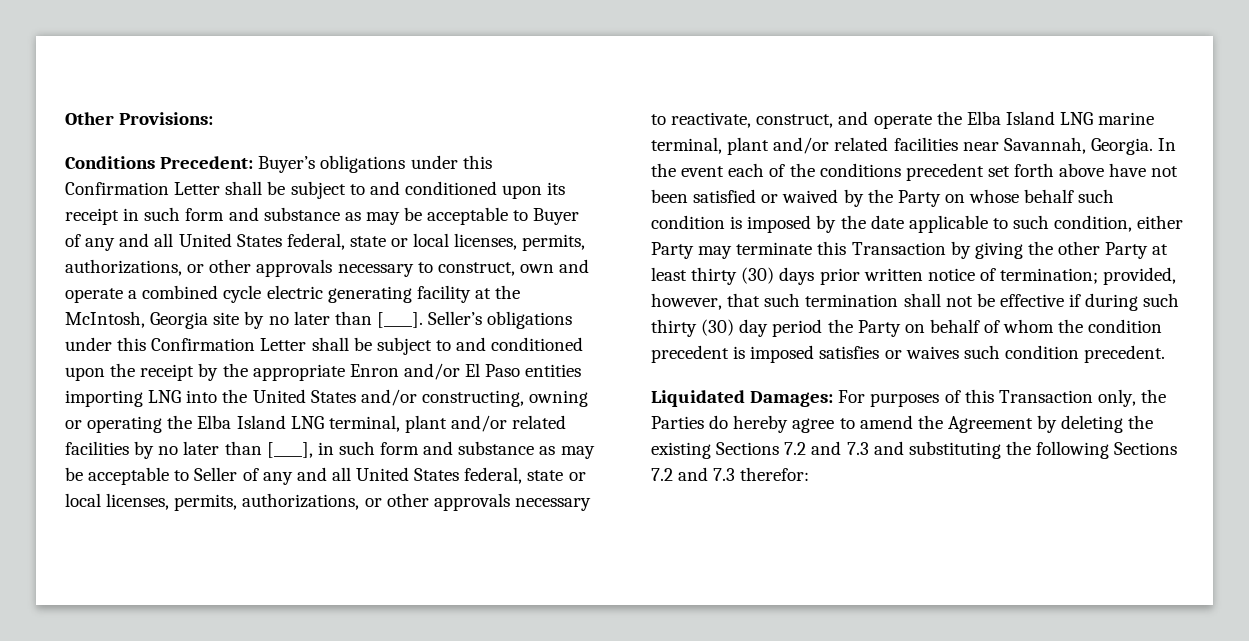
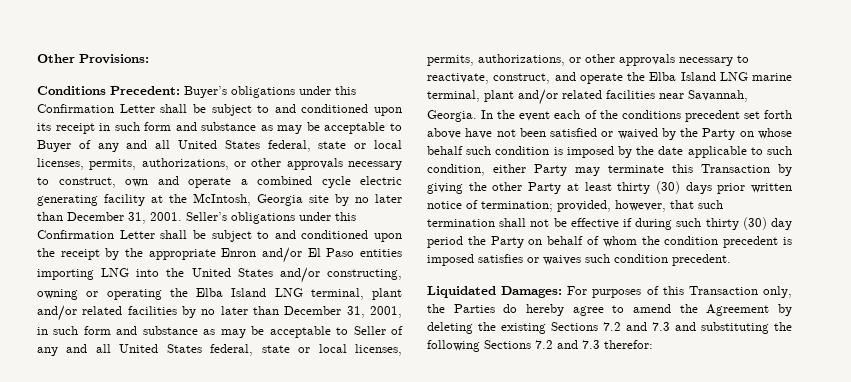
- Buyer’s obligations under this Confirmation Letter shall be subject to and conditioned upon its receipt in such form and substance as may be acceptable to Buyer of any and all United States federal, state or local licenses, permits, authorizations, or other approvals necessary to construct, own and operate a combined cycle electric generating facility at the McIntosh, Georgia site by no later than [____].
+ Buyer’s obligations under this Confirmation Letter shall be subject to and conditioned upon its receipt in such form and substance as may be acceptable to Buyer of any and all United States federal, state or local licenses, permits, authorizations, or other approvals necessary to construct, own and operate a combined cycle electric generating facility at the McIntosh, Georgia site by no later than December 31, 2001.
- Seller’s obligations under this Confirmation Letter shall be subject to and conditioned upon the receipt by the appropriate Enron and/or El Paso entities importing LNG into the United States and/or constructing, owning or operating the Elba Island LNG terminal, plant and/or related facilities by no later than [____], in such form and substance as may be acceptable to Seller of any and all United States federal, state or local licenses, permits, authorizations, or other approvals necessary to reactivate, construct, and operate the Elba Island LNG marine terminal, plant and/or related facilities near Savannah, Georgia.
+ Seller’s obligations under this Confirmation Letter shall be subject to and conditioned upon the receipt by the appropriate Enron and/or El Paso entities importing LNG into the United States and/or constructing, owning or operating the Elba Island LNG terminal, plant and/or related facilities by no later than December 31, 2001, in such form and substance as may be acceptable to Seller of any and all United States federal, state or local licenses, permits, authorizations, or other approvals necessary to reactivate, construct, and operate the Elba Island LNG marine terminal, plant and/or related facilities near Savannah, Georgia.

